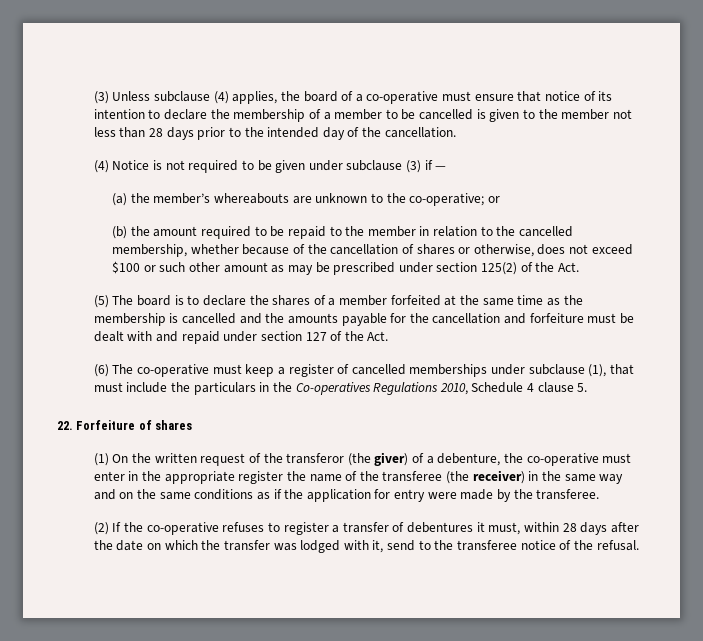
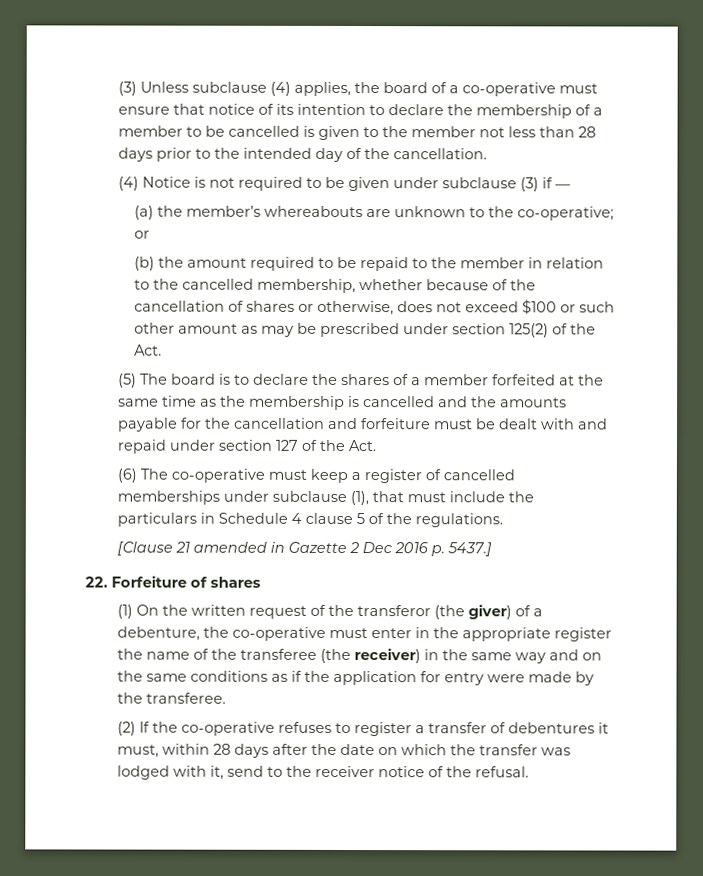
- (6) The co-operative must keep a register of cancelled memberships under subclause (1), that must include the particulars in the Co-operatives Regulations 2010, Schedule 4 clause 5.
+ (6) The co-operative must keep a register of cancelled memberships under subclause (1), that must include the particulars in Schedule 4 clause 5 of the regulations.
+ [Clause 21 amended in Gazette 2 Dec 2016 p. 5437.]
- (2) If the co-operative refuses to register a transfer of debentures it must, within 28 days after the date on which the transfer was lodged with it, send to the transferee notice of the refusal.
+ (2) If the co-operative refuses to register a transfer of debentures it must, within 28 days after the date on which the transfer was lodged with it, send to the receiver notice of the refusal.

